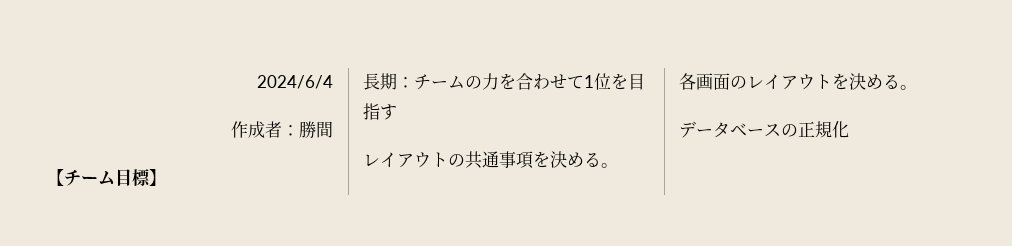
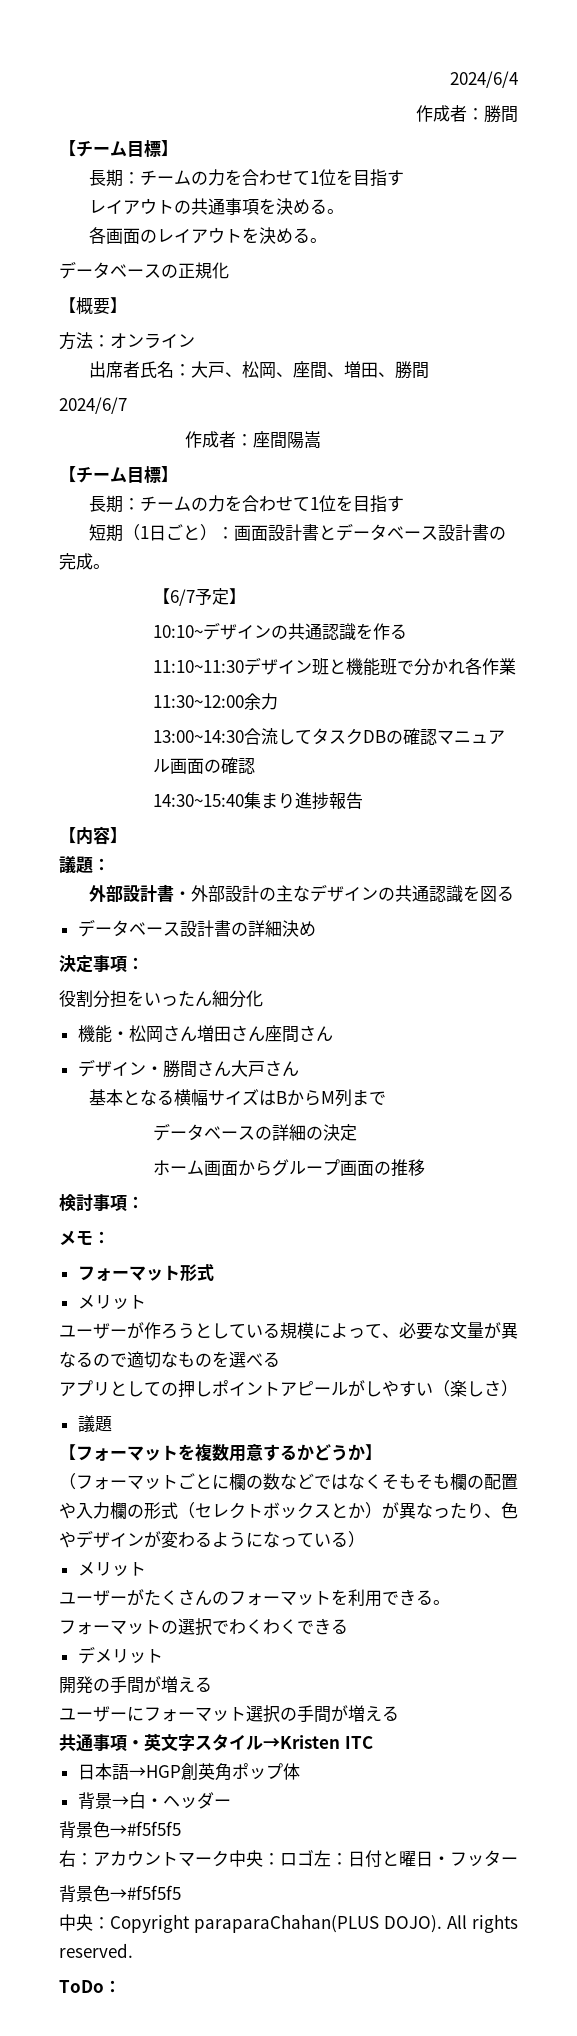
+ 【概要】
+ 方法：オンライン
+ 出席者氏名：大戸、松岡、座間、増田、勝間
+ 2024/6/7
+ 作成者：座間陽嵩
+ 【チーム目標】
+ 長期：チームの力を合わせて1位を目指す
+ 短期（1日ごと）：画面設計書とデータベース設計書の完成。
+ 【6/7予定】
+ 10:10~デザインの共通認識を作る
+ 11:10~11:30デザイン班と機能班で分かれ各作業
+ 11:30~12:00余力
+ 13:00~14:30合流してタスクDBの確認マニュアル画面の確認
+ 14:30~15:40集まり進捗報告
+ 【内容】
+ 議題：
+ 外部設計書・外部設計の主なデザインの共通認識を図る
+ データベース設計書の詳細決め
+ 決定事項：
+ 役割分担をいったん細分化
+ 機能・松岡さん増田さん座間さん
+ デザイン・勝間さん大戸さん
+ 基本となる横幅サイズはBからM列まで
+ データベースの詳細の決定
+ ホーム画面からグループ画面の推移
+ 検討事項：
+ メモ：
+ フォーマット形式
+ メリット
+ ユーザーが作ろうとしている規模によって、必要な文量が異なるので適切なものを選べる
+ アプリとしての押しポイントアピールがしやすい（楽しさ）
+ 議題
+ 【フォーマットを複数用意するかどうか】
+ （フォーマットごとに欄の数などではなくそもそも欄の配置や入力欄の形式（セレクトボックスとか）が異なったり、色やデザインが変わるようになっている）
+ メリット
+ ユーザーがたくさんのフォーマットを利用できる。
+ フォーマットの選択でわくわくできる
+ デメリット
+ 開発の手間が増える
+ ユーザーにフォーマット選択の手間が増える
+ 共通事項・英文字スタイル→Kristen ITC
+ 日本語→HGP創英角ポップ体
+ 背景→白・ヘッダー
+ 背景色→#f5f5f5
+ 右：アカウントマーク中央：ロゴ左：日付と曜日・フッター
+ 背景色→#f5f5f5
+ 中央：Copyright paraparaChahan(PLUS DOJO). All rights reserved.
+ ToDo：

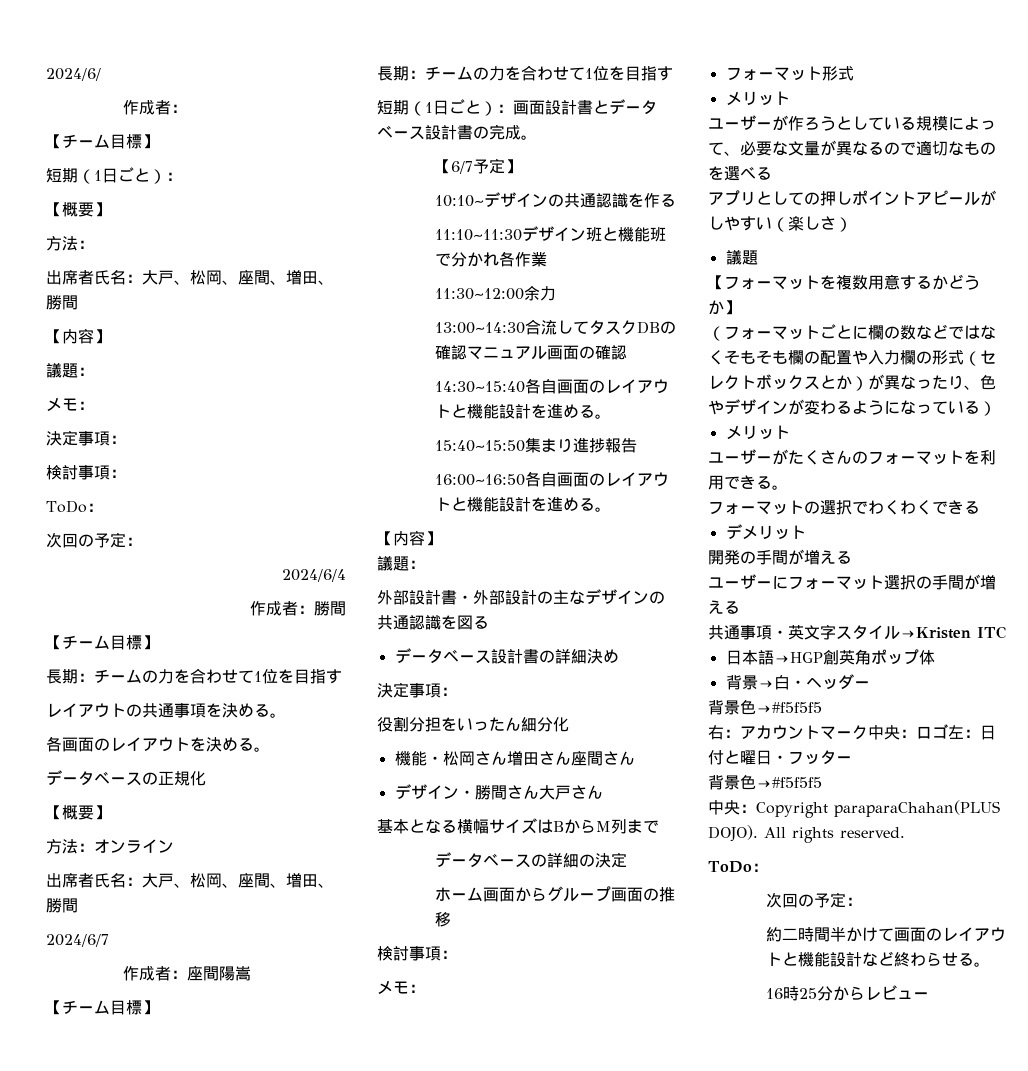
+ 2024/6/
+ 作成者：
+ 【チーム目標】
+ 短期（1日ごと）：
+ 【概要】
+ 方法：
+ 出席者氏名：大戸、松岡、座間、増田、勝間
+ 【内容】
+ 議題：
+ メモ：
+ 決定事項：
+ 検討事項：
+ ToDo：
+ 次回の予定：
- 14:30~15:40集まり進捗報告
+ 14:30~15:40各自画面のレイアウトと機能設計を進める。
+ 15:40~15:50集まり進捗報告
+ 16:00~16:50各自画面のレイアウトと機能設計を進める。
  All rights reserved.
  ToDo：
+ 次回の予定：
+ 約二時間半かけて画面のレイアウトと機能設計など終わらせる。
+ 16時25分からレビュー

